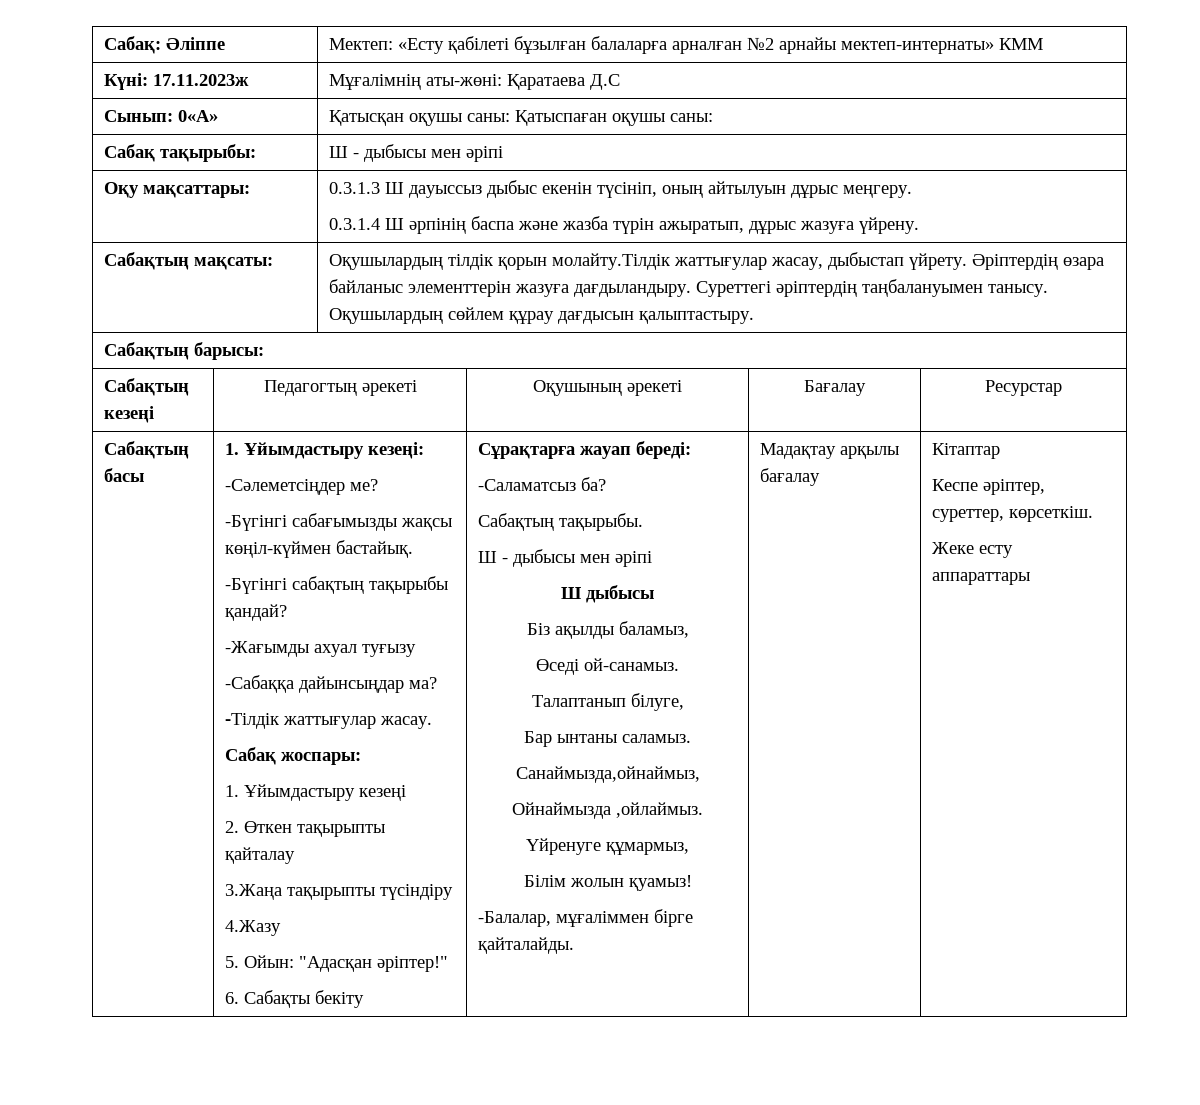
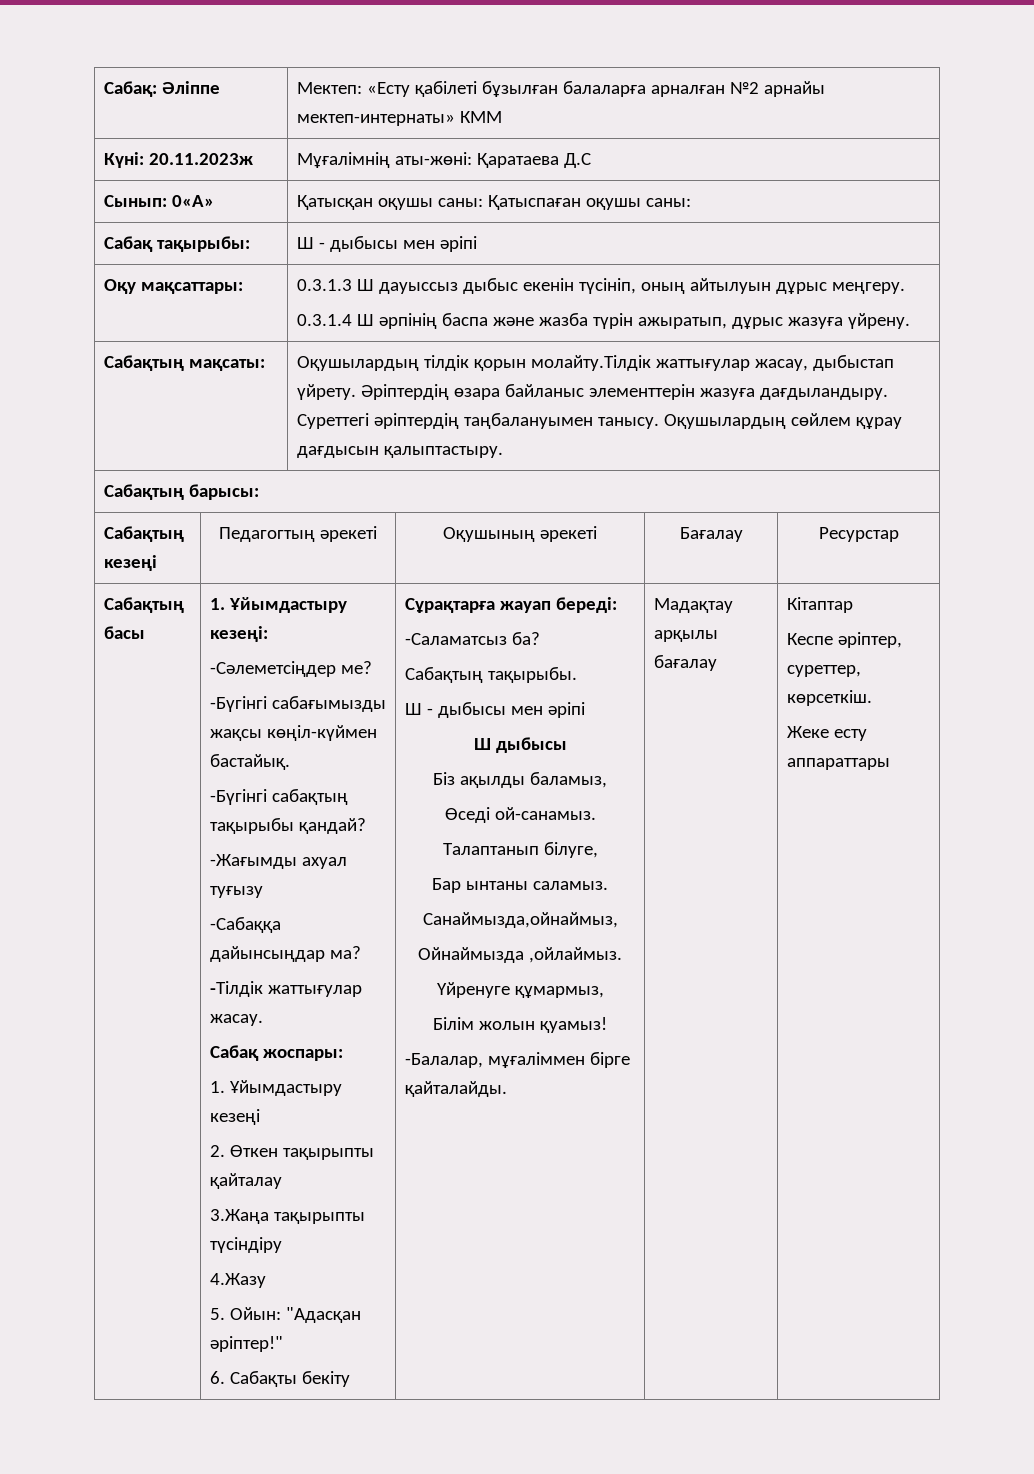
- Күні: 17.11.2023ж | Мұғалімнің аты-жөні: Қаратаева Д.С
+ Күні: 20.11.2023ж | Мұғалімнің аты-жөні: Қаратаева Д.С

